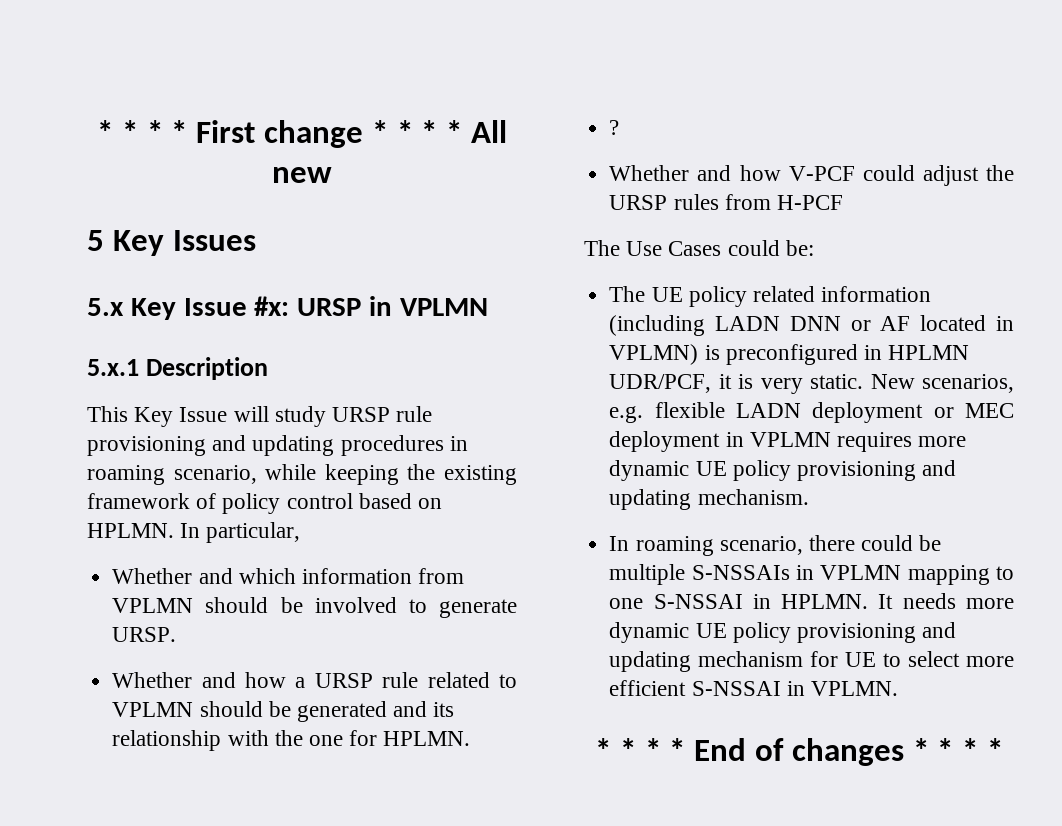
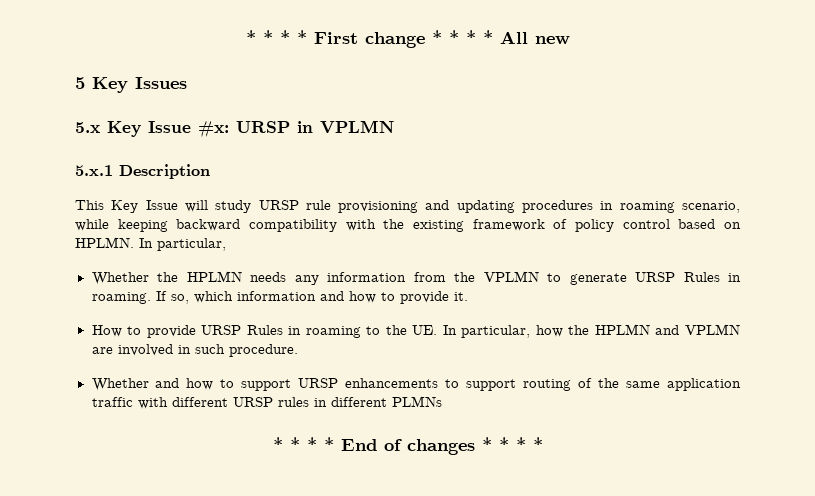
- This Key Issue will study URSP rule provisioning and updating procedures in roaming scenario, while keeping the existing framework of policy control based on HPLMN.
+ This Key Issue will study URSP rule provisioning and updating procedures in roaming scenario, while keeping backward compatibility with the existing framework of policy control based on HPLMN.
- Whether and which information from VPLMN should be involved to generate URSP.
- Whether and how a URSP rule related to VPLMN should be generated and its relationship with the one for HPLMN.
- ?
- Whether and how V-PCF could adjust the URSP rules from H-PCF
- The Use Cases could be:
- The UE policy related information (including LADN DNN or AF located in VPLMN) is preconfigured in HPLMN UDR/PCF, it is very static. New scenarios, e.g. flexible LADN deployment or MEC deployment in VPLMN requires more dynamic UE policy provisioning and updating mechanism.
- In roaming scenario, there could be multiple S-NSSAIs in VPLMN mapping to one S-NSSAI in HPLMN. It needs more dynamic UE policy provisioning and updating mechanism for UE to select more efficient S-NSSAI in VPLMN.
+ Whether the HPLMN needs any information from the VPLMN to generate URSP Rules in roaming. If so, which information and how to provide it.
+ How to provide URSP Rules in roaming to the UE. In particular, how the HPLMN and VPLMN are involved in such procedure.
+ Whether and how to support URSP enhancements to support routing of the same application traffic with different URSP rules in different PLMNs

